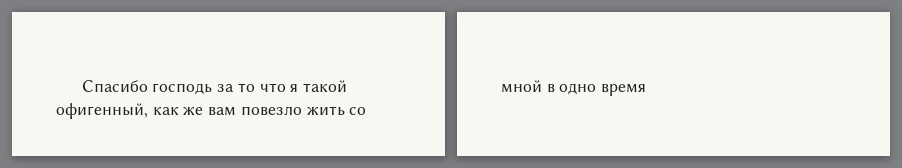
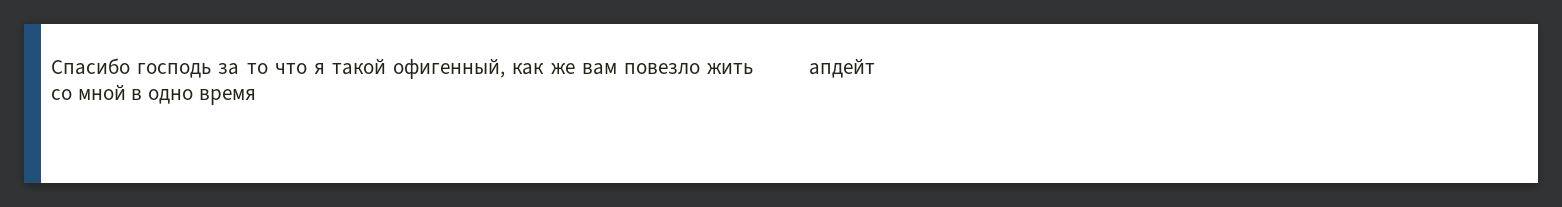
+ апдейт

